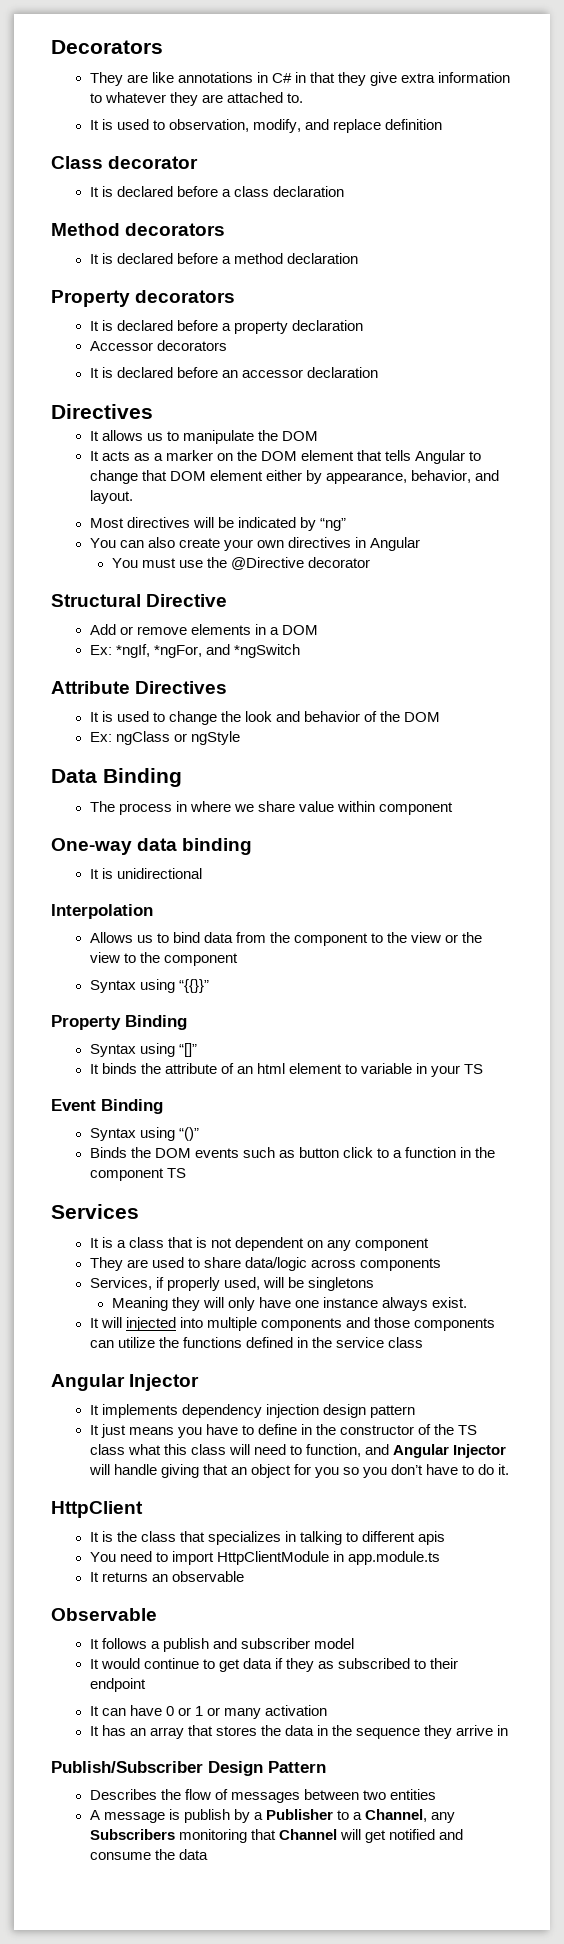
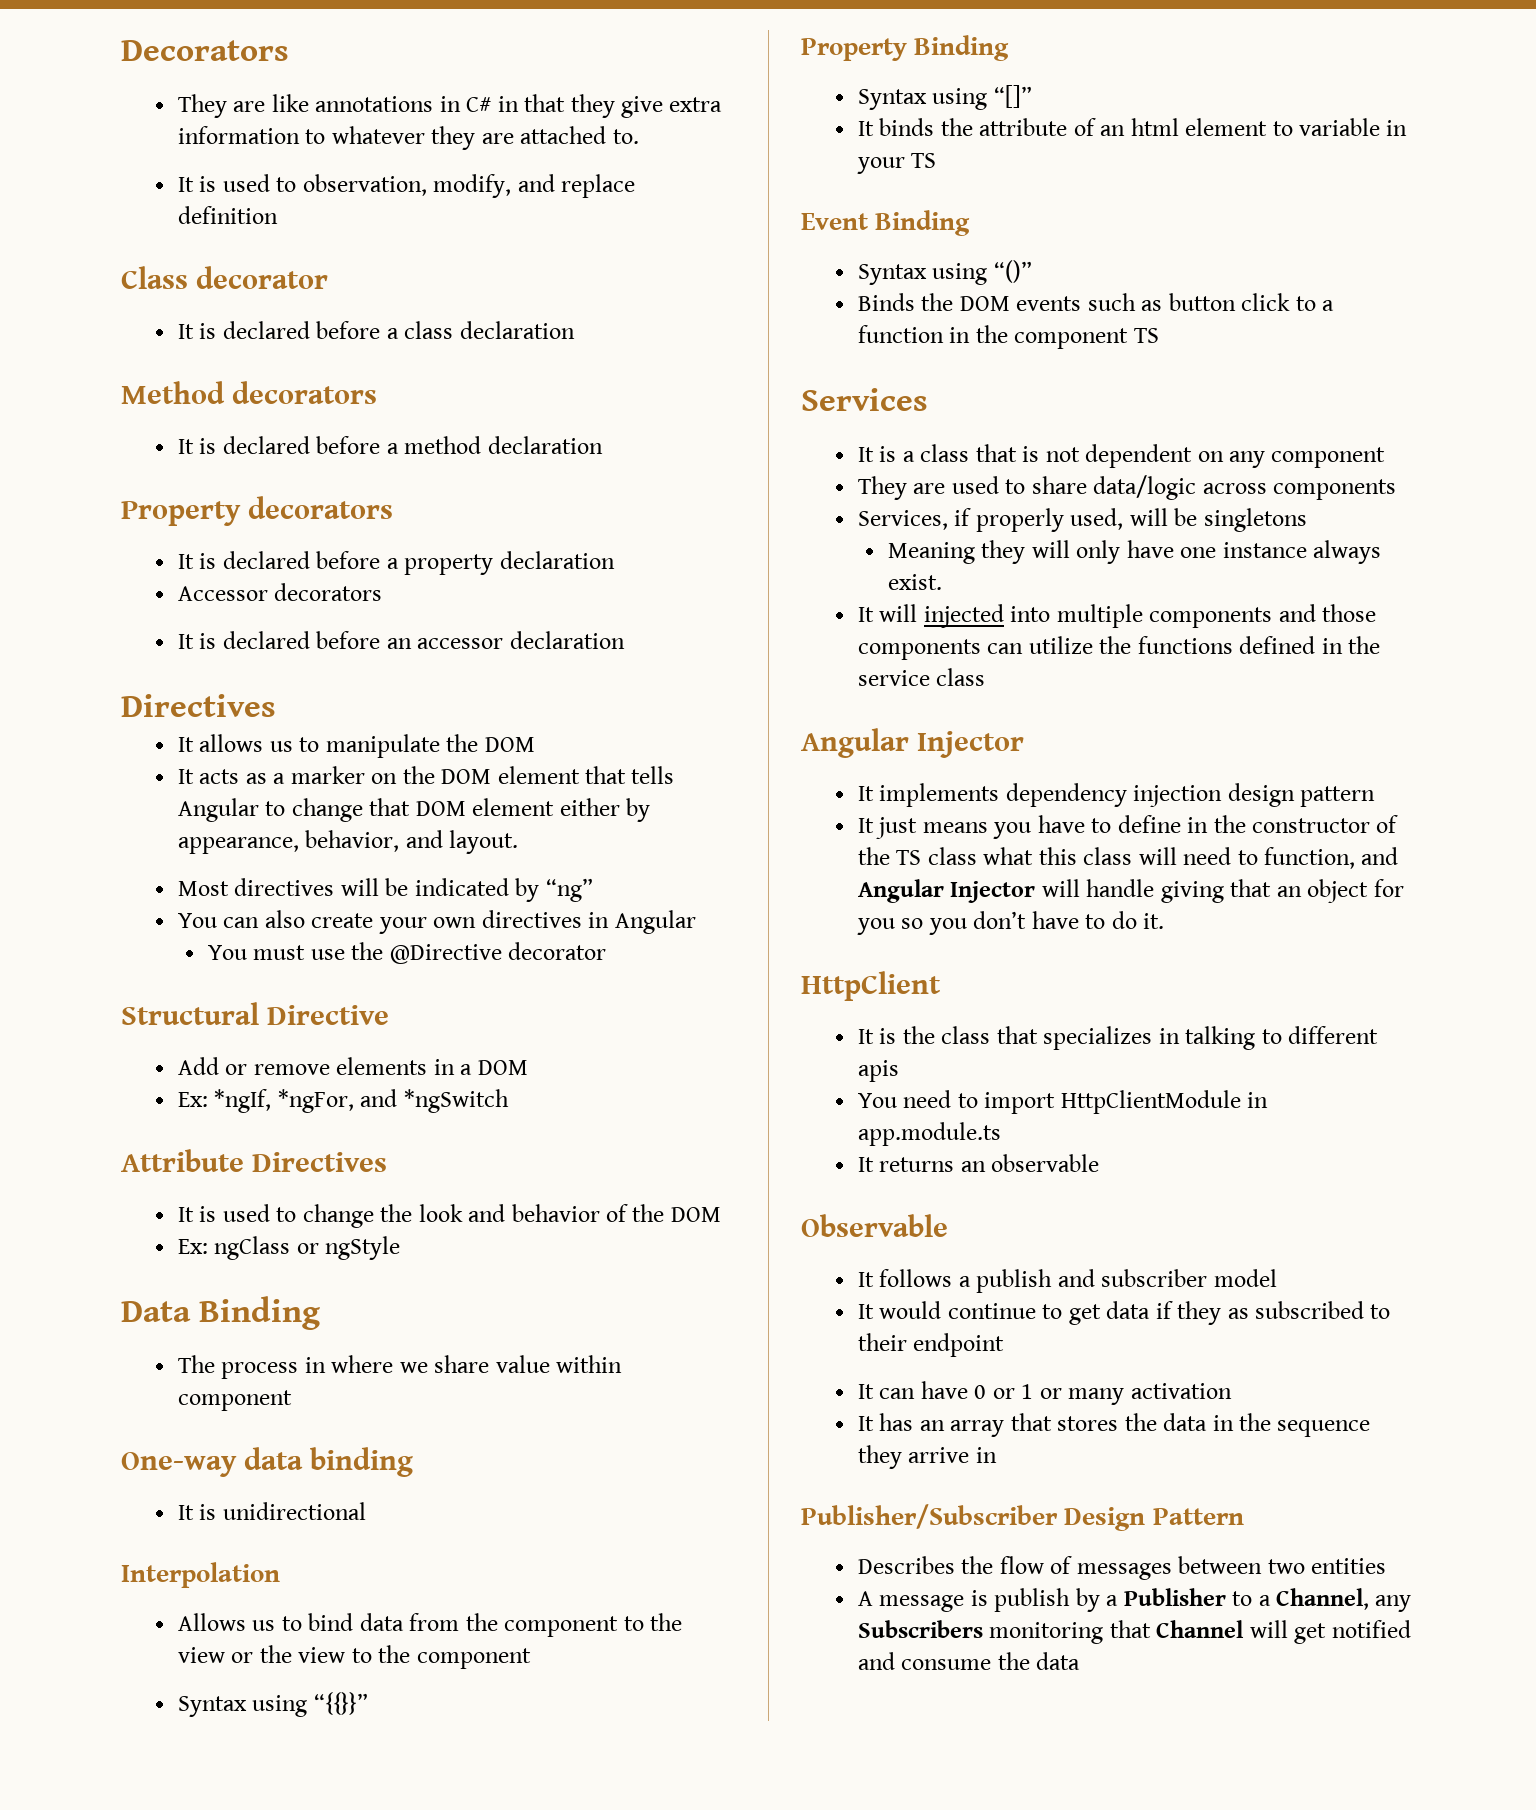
- Publish/Subscriber Design Pattern
+ Publisher/Subscriber Design Pattern

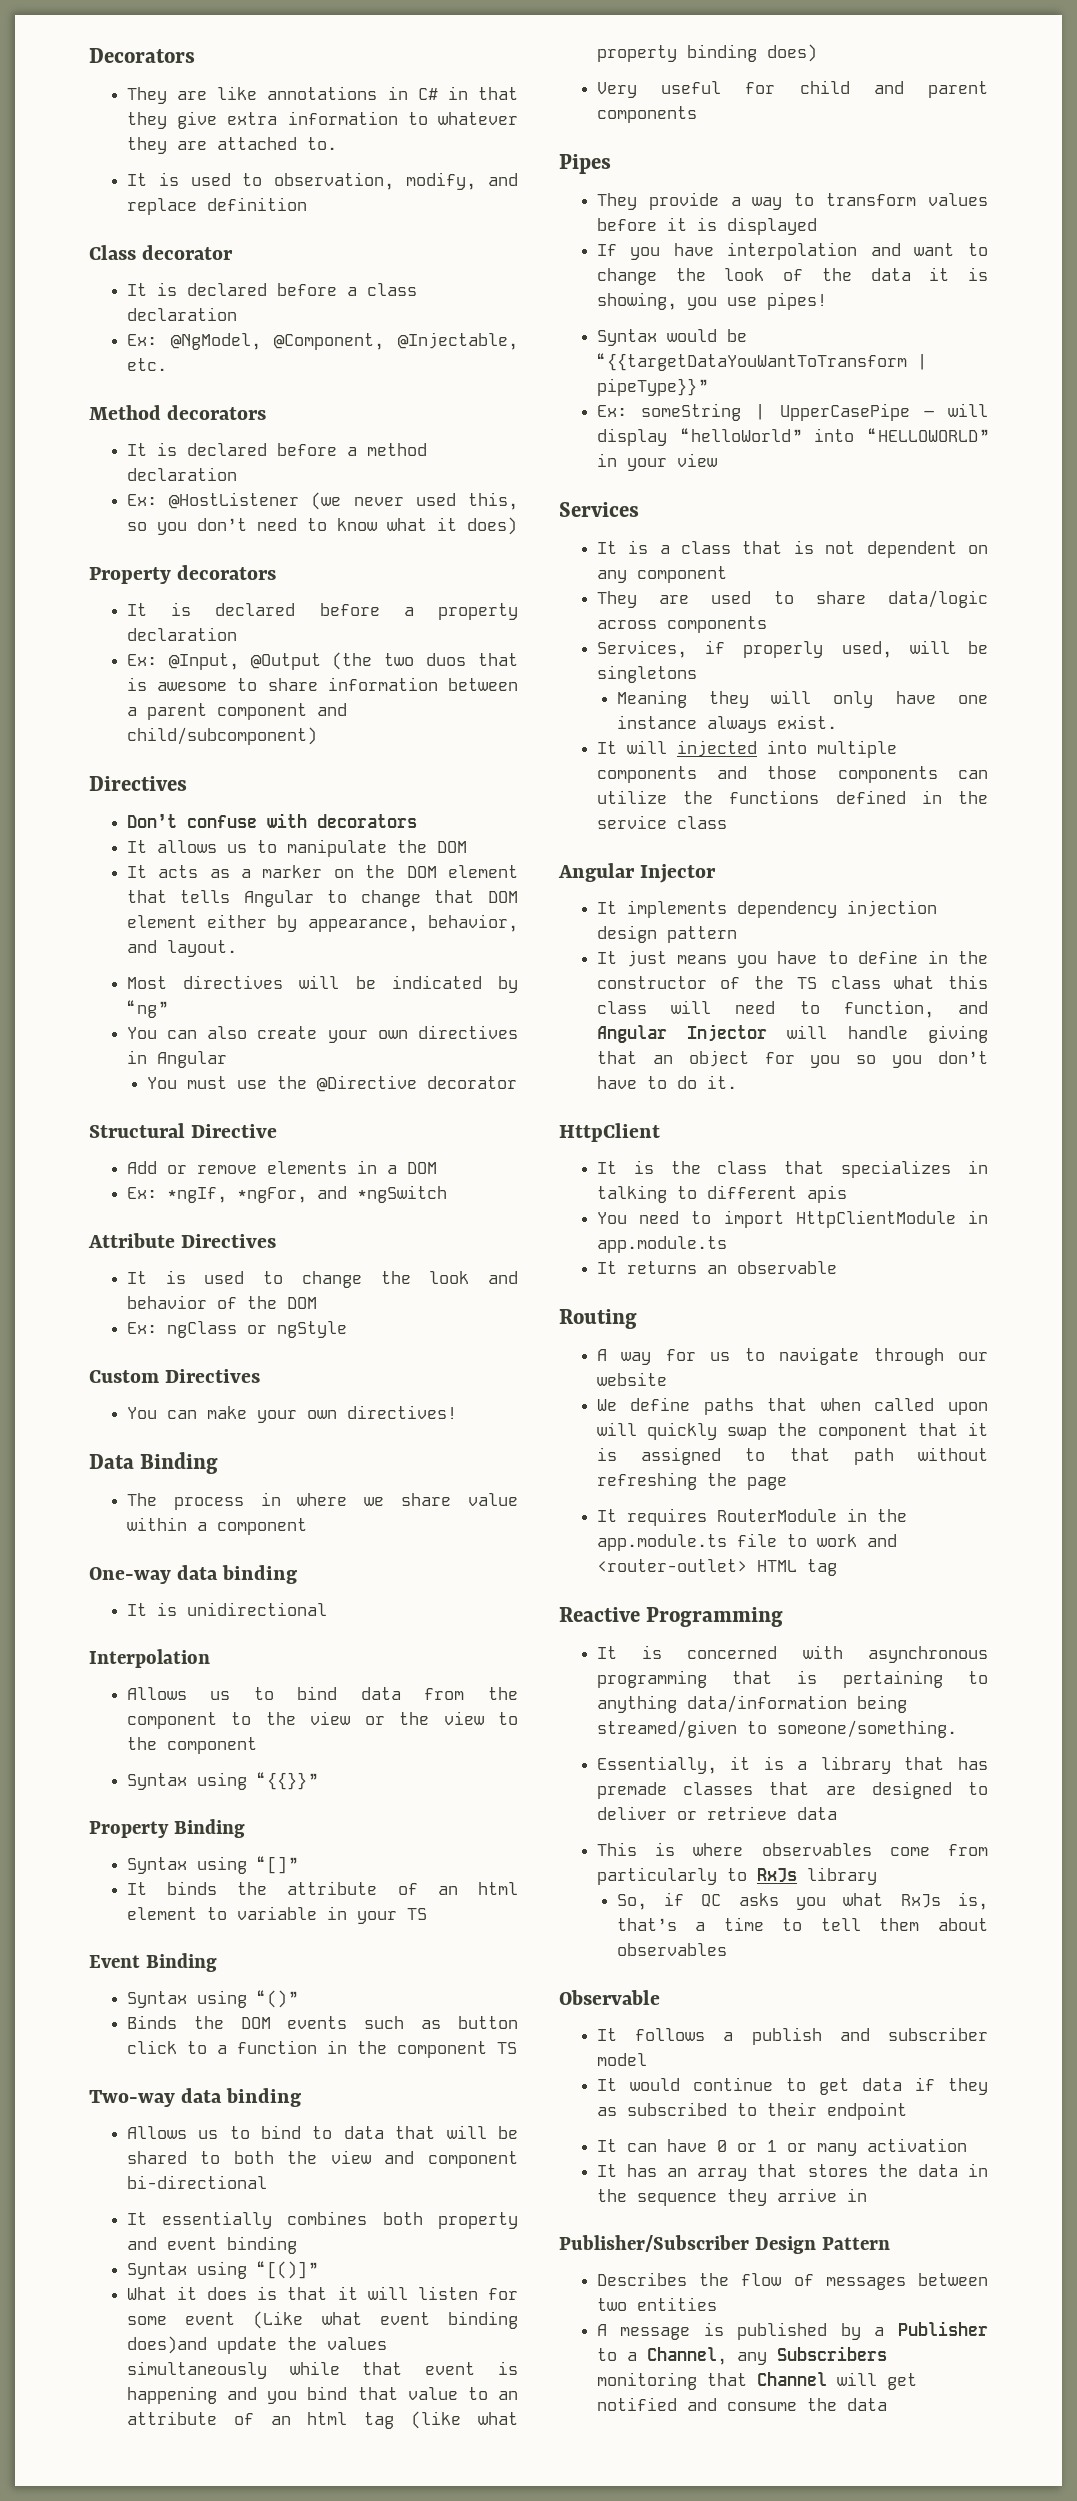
+ Ex: @NgModel, @Component, @Injectable, etc.
+ Ex: @HostListener (we never used this, so you don’t need to know what it does)
- Accessor decorators
- It is declared before an accessor declaration
+ Ex: @Input, @Output (the two duos that is awesome to share information between a parent component and child/subcomponent)
  Directives
+ Don’t confuse with decorators
+ Custom Directives
+ You can make your own directives!
- The process in where we share value within component
+ The process in where we share value within a component
+ Two-way data binding
+ Allows us to bind to data that will be shared to both the view and component bi-directional
+ It essentially combines both property and event binding
+ Syntax using “[()]”
+ What it does is that it will listen for some event (Like what event binding does)and update the values simultaneously while that event is happening and you bind that value to an attribute of an html tag (like what property binding does)
+ Very useful for child and parent components
+ Pipes
+ They provide a way to transform values before it is displayed
+ If you have interpolation and want to change the look of the data it is showing, you use pipes!
+ Syntax would be “{{targetDataYouWantToTransform | pipeType}}”
+ Ex: someString | UpperCasePipe – will display “helloWorld” into “HELLOWORLD” in your view
+ Routing
+ A way for us to navigate through our website
+ We define paths that when called upon will quickly swap the component that it is assigned to that path without refreshing the page
+ It requires RouterModule in the app.module.ts file to work and <router-outlet> HTML tag
+ Reactive Programming
+ It is concerned with asynchronous programming that is pertaining to anything data/information being streamed/given to someone/something.
+ Essentially, it is a library that has premade classes that are designed to deliver or retrieve data
+ This is where observables come from particularly to RxJs library
+ So, if QC asks you what RxJs is, that’s a time to tell them about observables
- A message is publish by a Publisher to a Channel, any Subscribers monitoring that Channel will get notified and consume the data
+ A message is published by a Publisher to a Channel, any Subscribers monitoring that Channel will get notified and consume the data

